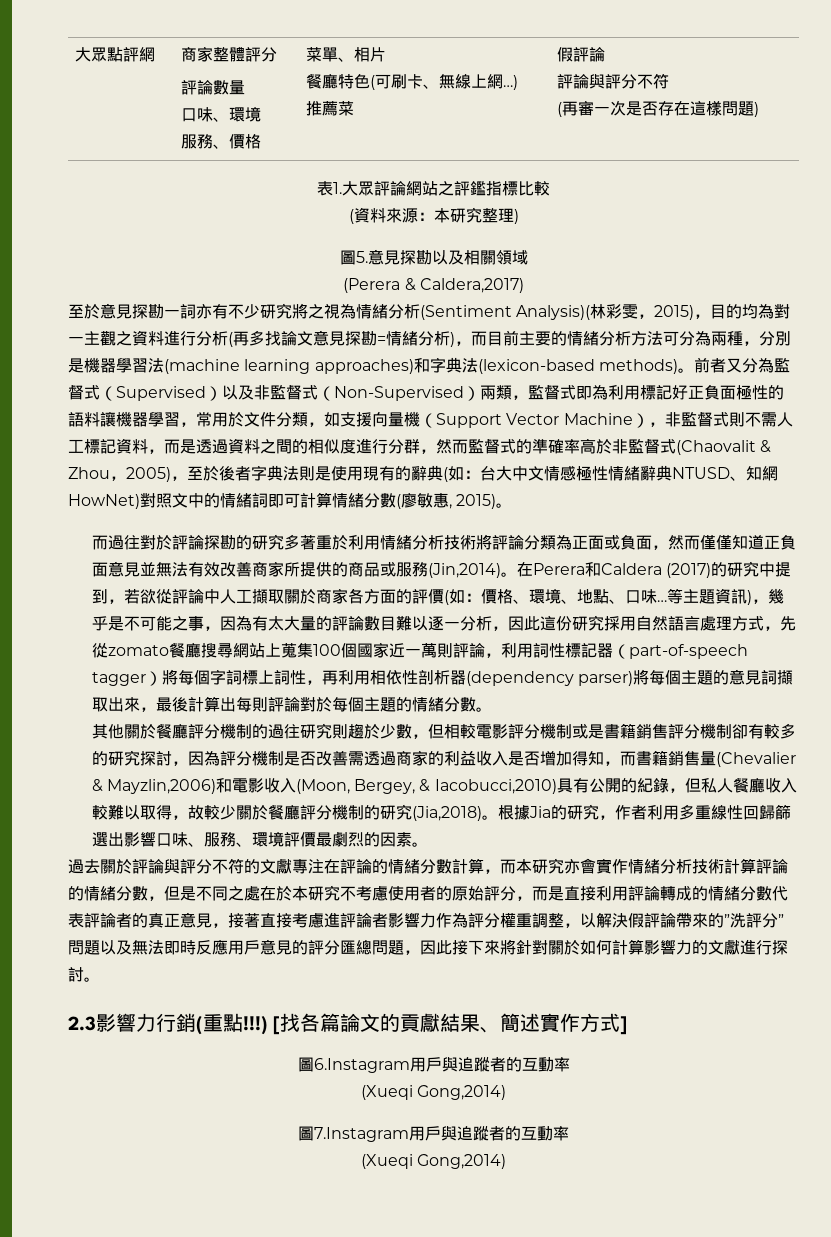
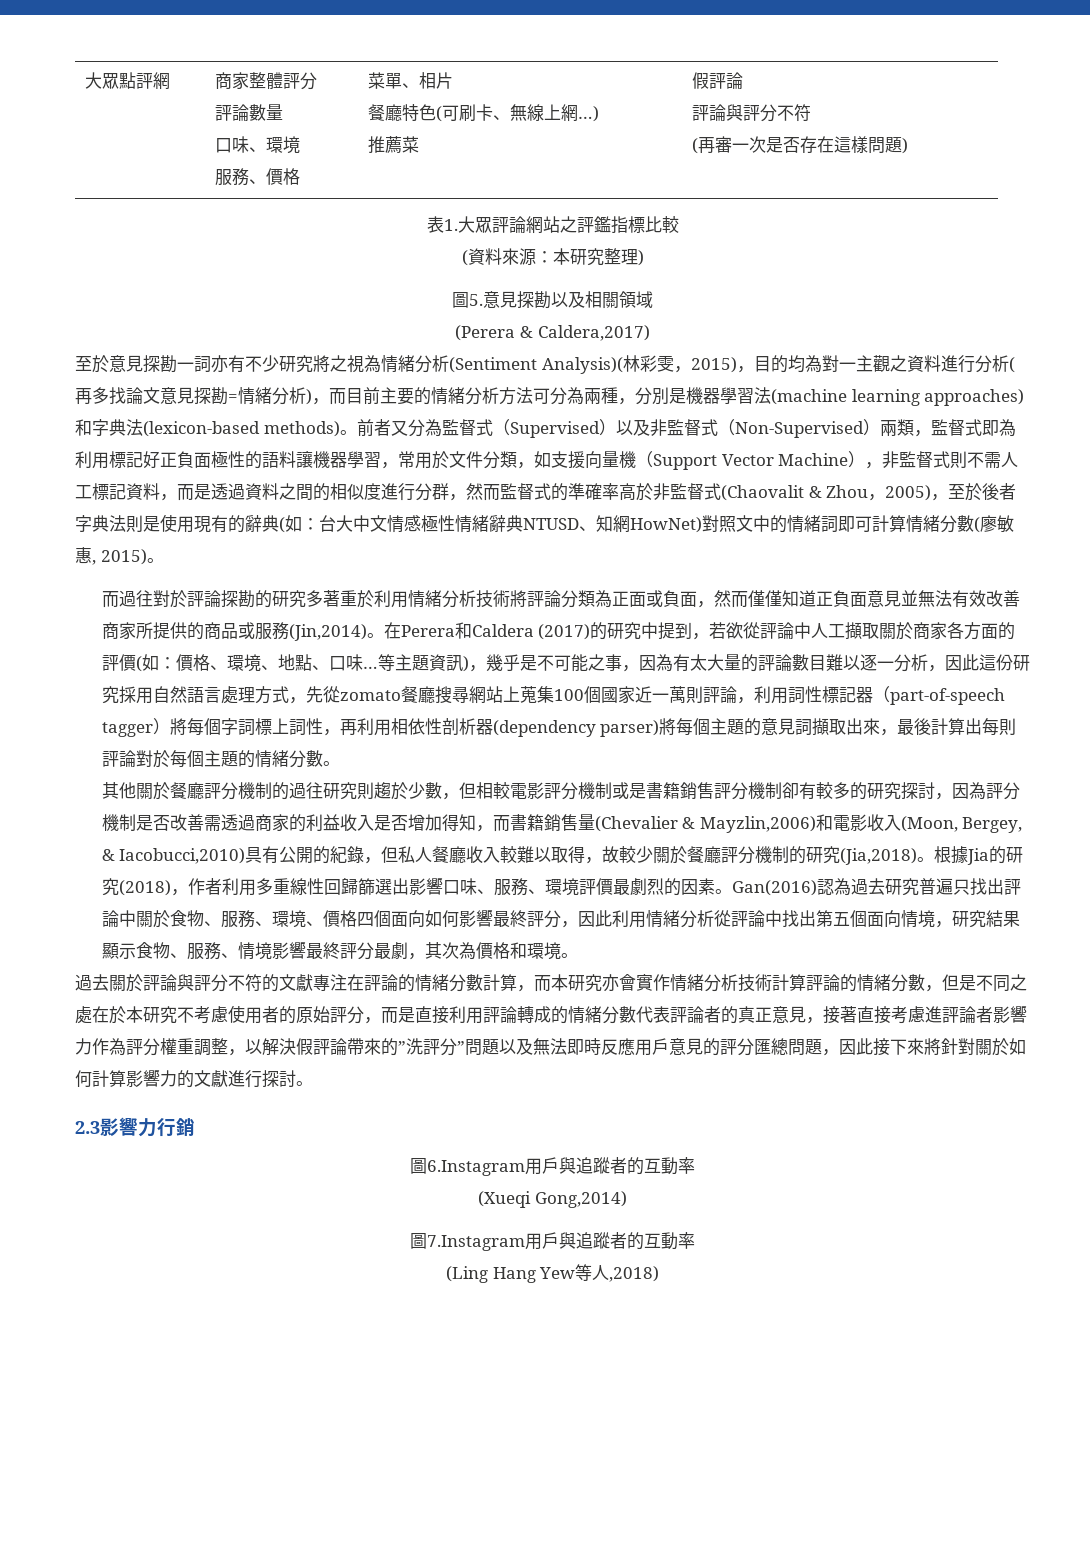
- 根據Jia的研究，作者利用多重線性回歸篩選出影響口味、服務、環境評價最劇烈的因素。
+ 根據Jia的研究(2018)，作者利用多重線性回歸篩選出影響口味、服務、環境評價最劇烈的因素。Gan(2016)認為過去研究普遍只找出評論中關於食物、服務、環境、價格四個面向如何影響最終評分，因此利用情緒分析從評論中找出第五個面向情境，研究結果顯示食物、服務、情境影響最終評分最劇，其次為價格和環境。
- 2.3影響力行銷(重點!!!) [找各篇論文的貢獻結果、簡述實作方式]
+ 2.3影響力行銷
  圖7.Instagram用戶與追蹤者的互動率
- (Xueqi Gong,2014)
+ (Ling Hang Yew等人,2018)

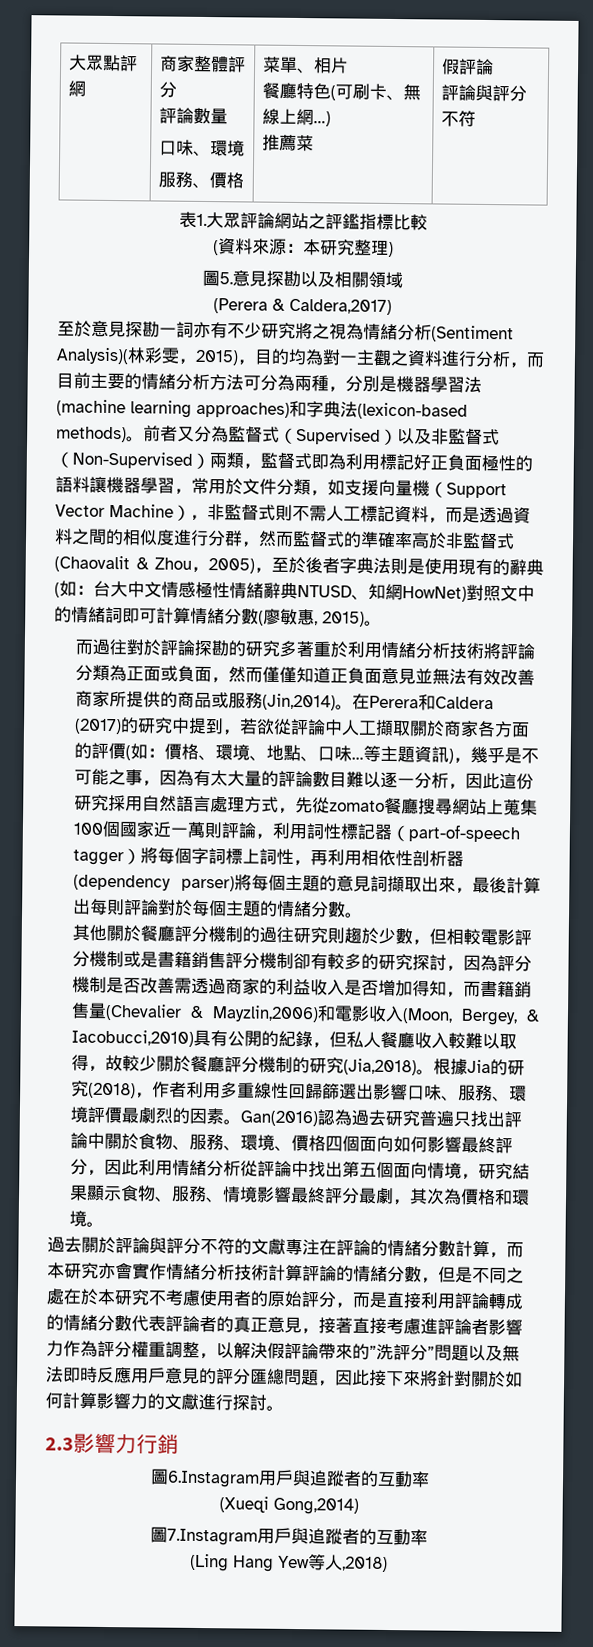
  大眾點評網 | 商家整體評分
  評論數量
  口味、環境
  服務、價格 | 菜單、相片
  餐廳特色(可刷卡、無線上網…)
  推薦菜 | 假評論
  評論與評分不符
- (再審一次是否存在這樣問題)
- 至於意見探勘一詞亦有不少研究將之視為情緒分析(Sentiment Analysis)(林彩雯，2015)，目的均為對一主觀之資料進行分析(再多找論文意見探勘=情緒分析)，而目前主要的情緒分析方法可分為兩種，分別是機器學習法(machine learning approaches)和字典法(lexicon-based methods)。
+ 至於意見探勘一詞亦有不少研究將之視為情緒分析(Sentiment Analysis)(林彩雯，2015)，目的均為對一主觀之資料進行分析，而目前主要的情緒分析方法可分為兩種，分別是機器學習法(machine learning approaches)和字典法(lexicon-based methods)。

